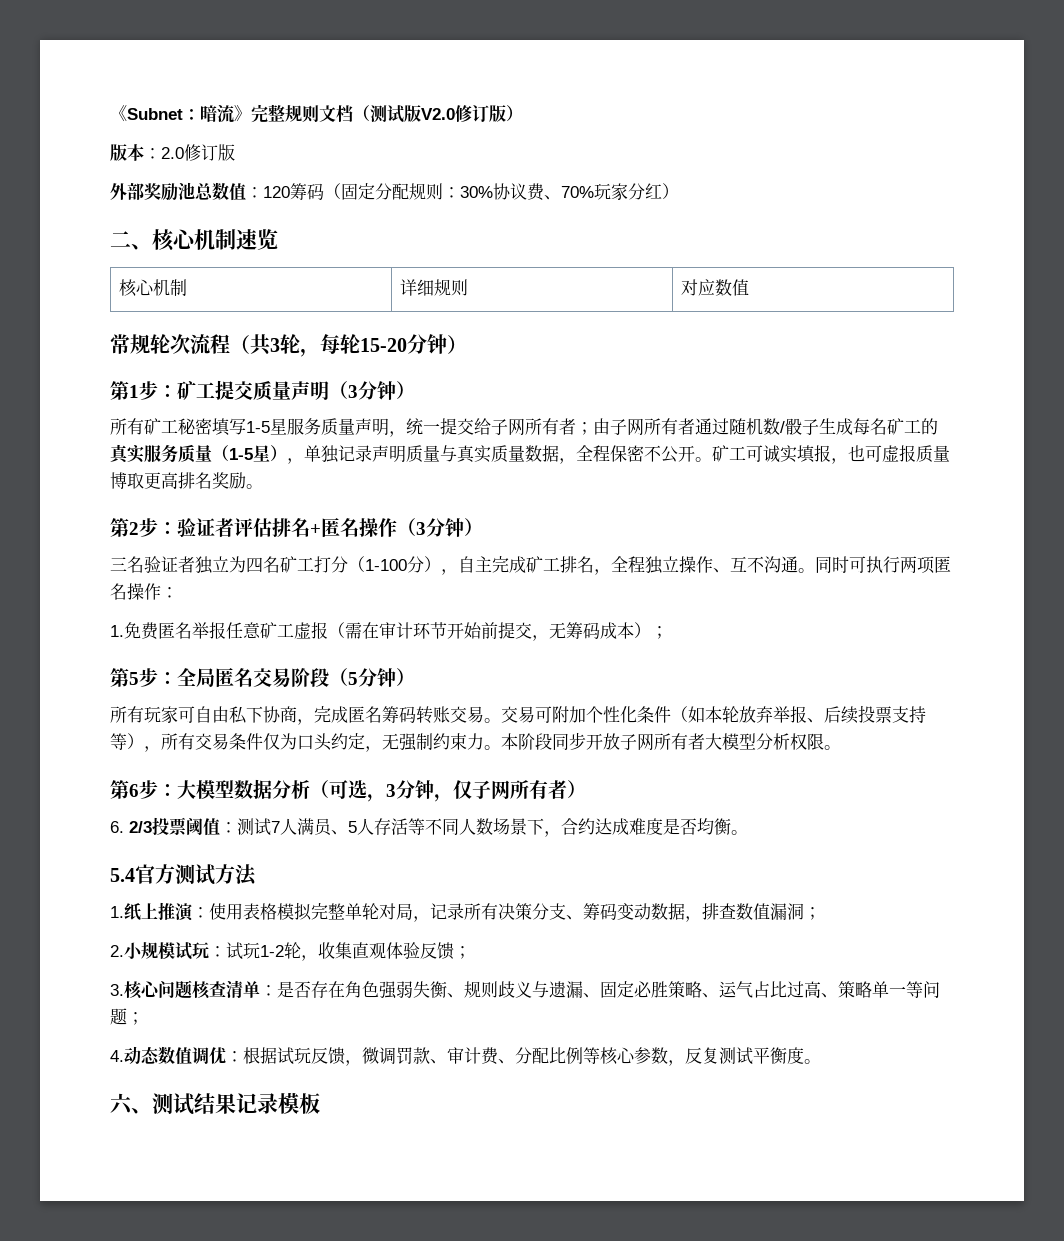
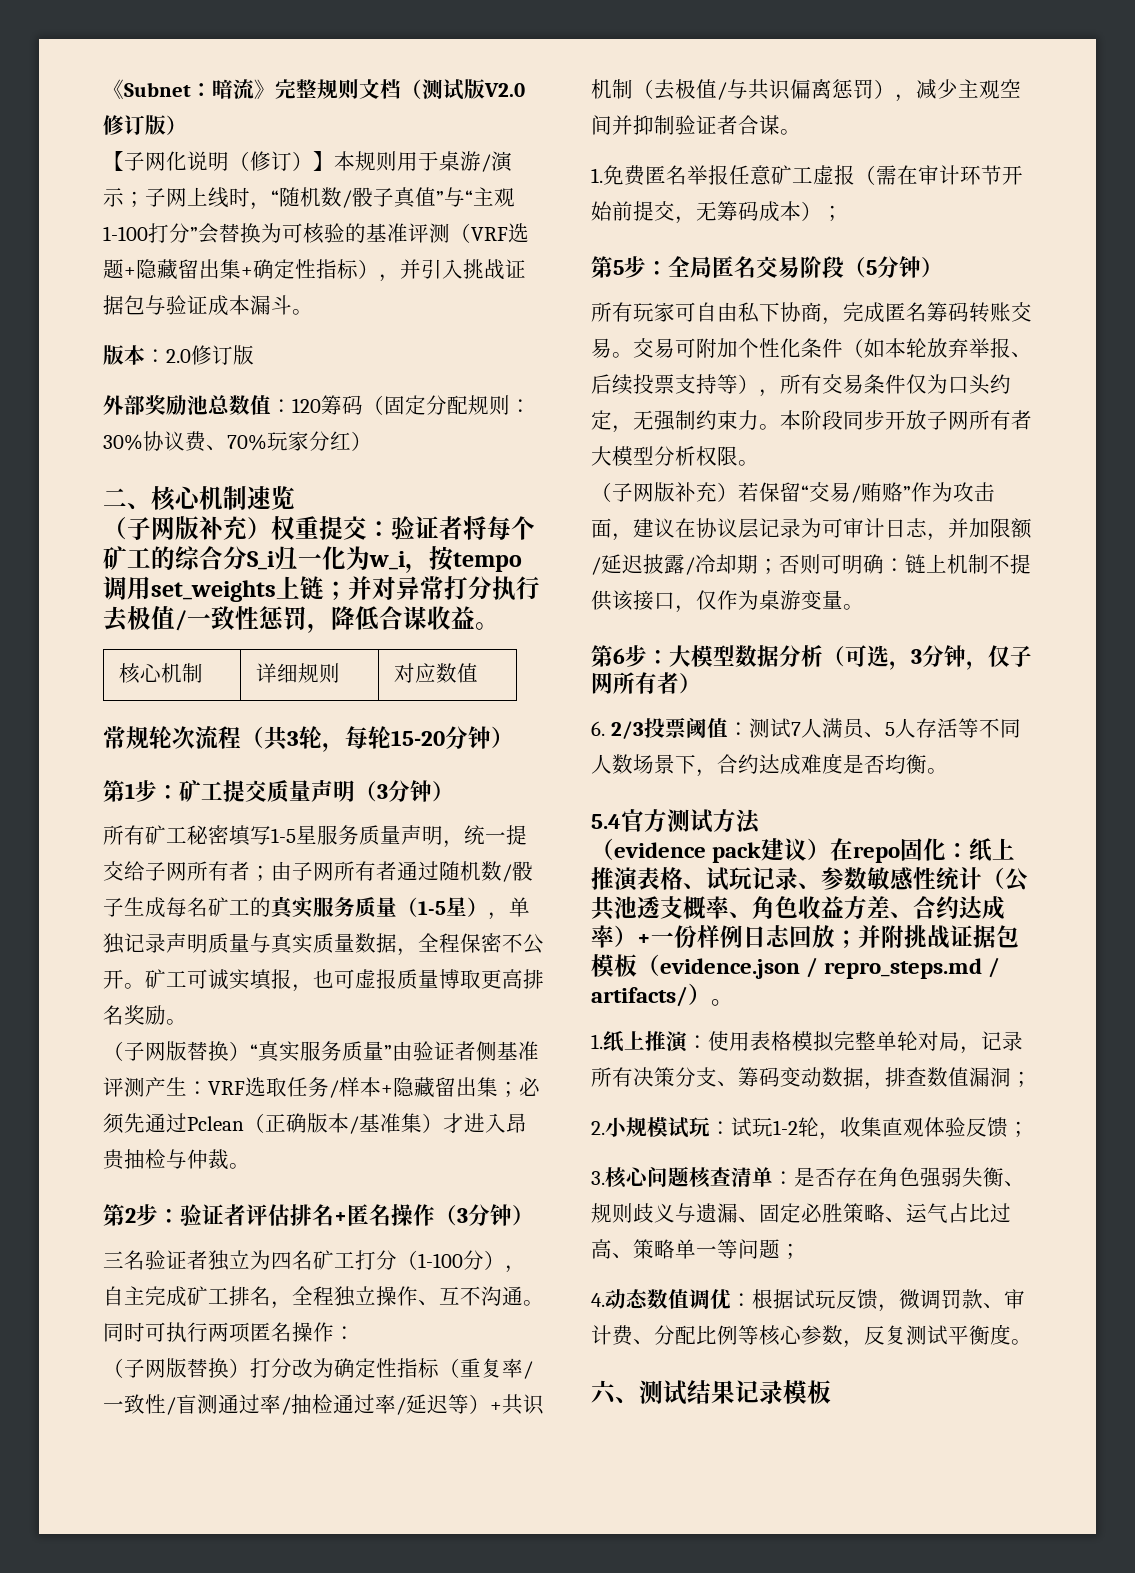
+ 【子网化说明（修订）】本规则用于桌游/演示；子网上线时，“随机数/骰子真值”与“主观1-100打分”会替换为可核验的基准评测（VRF选题+隐藏留出集+确定性指标），并引入挑战证据包与验证成本漏斗。
+ （子网版补充）权重提交：验证者将每个矿工的综合分S_i归一化为w_i，按tempo调用set_weights上链；并对异常打分执行去极值/一致性惩罚，降低合谋收益。
+ （子网版替换）“真实服务质量”由验证者侧基准评测产生：VRF选取任务/样本+隐藏留出集；必须先通过Pclean（正确版本/基准集）才进入昂贵抽检与仲裁。
+ （子网版替换）打分改为确定性指标（重复率/一致性/盲测通过率/抽检通过率/延迟等）+共识机制（去极值/与共识偏离惩罚），减少主观空间并抑制验证者合谋。
+ （子网版补充）若保留“交易/贿赂”作为攻击面，建议在协议层记录为可审计日志，并加限额/延迟披露/冷却期；否则可明确：链上机制不提供该接口，仅作为桌游变量。
+ （evidence pack建议）在repo固化：纸上推演表格、试玩记录、参数敏感性统计（公共池透支概率、角色收益方差、合约达成率）+一份样例日志回放；并附挑战证据包模板（evidence.json / repro_steps.md / artifacts/）。

